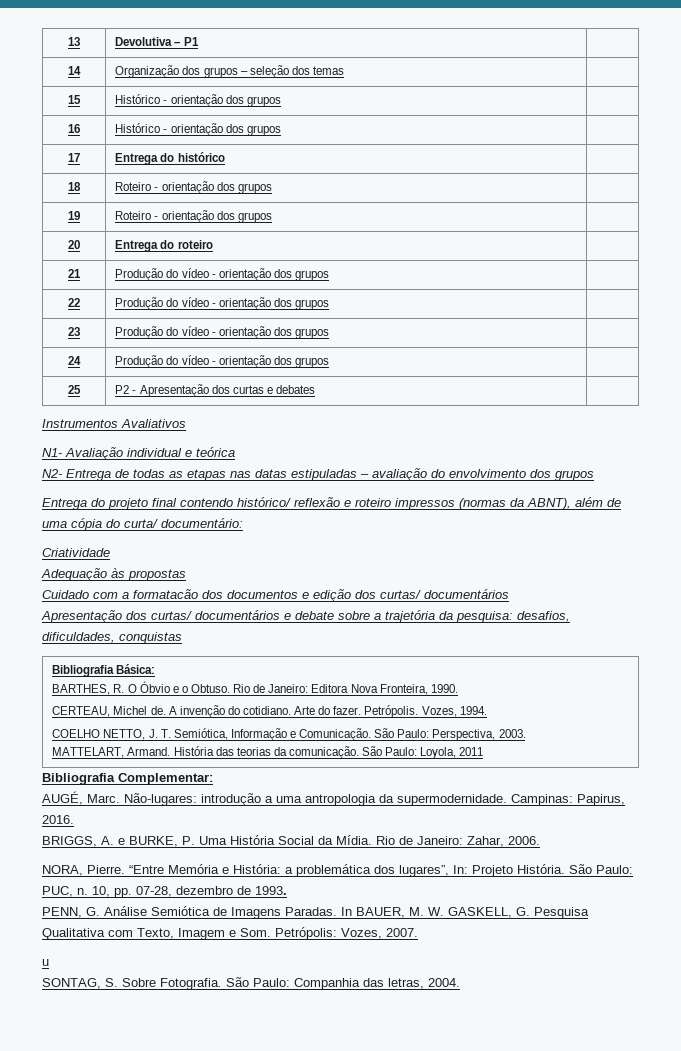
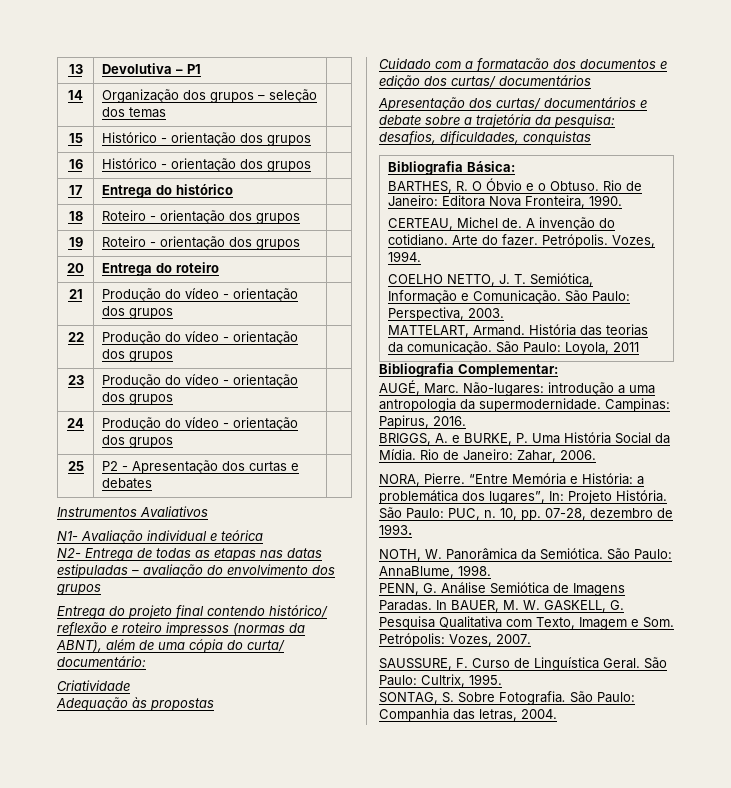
+ NOTH, W. Panorâmica da Semiótica. São Paulo: AnnaBlume, 1998.
- u
+ SAUSSURE, F. Curso de Linguística Geral. São Paulo: Cultrix, 1995.

